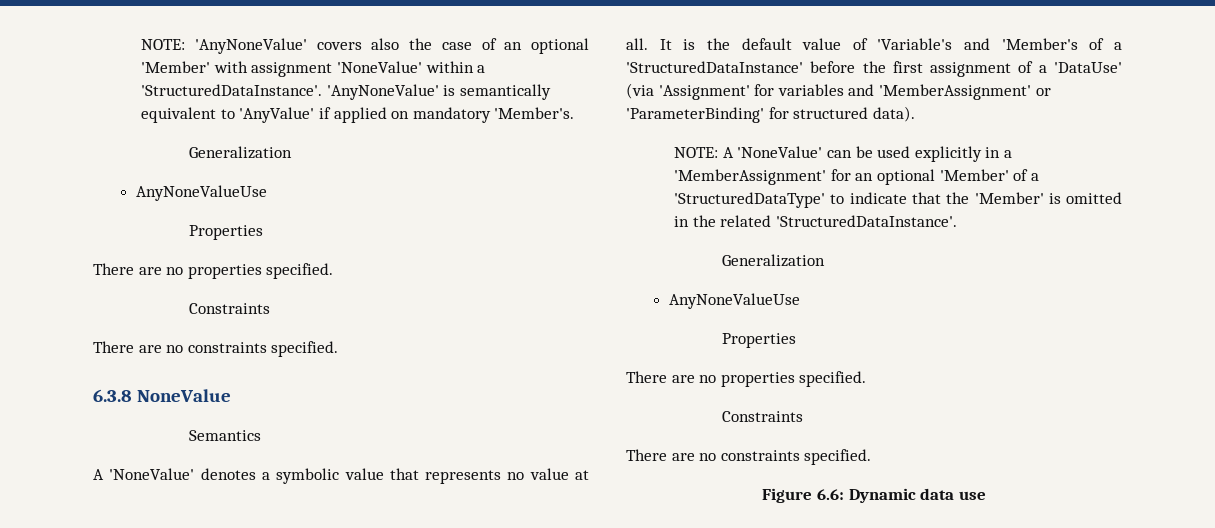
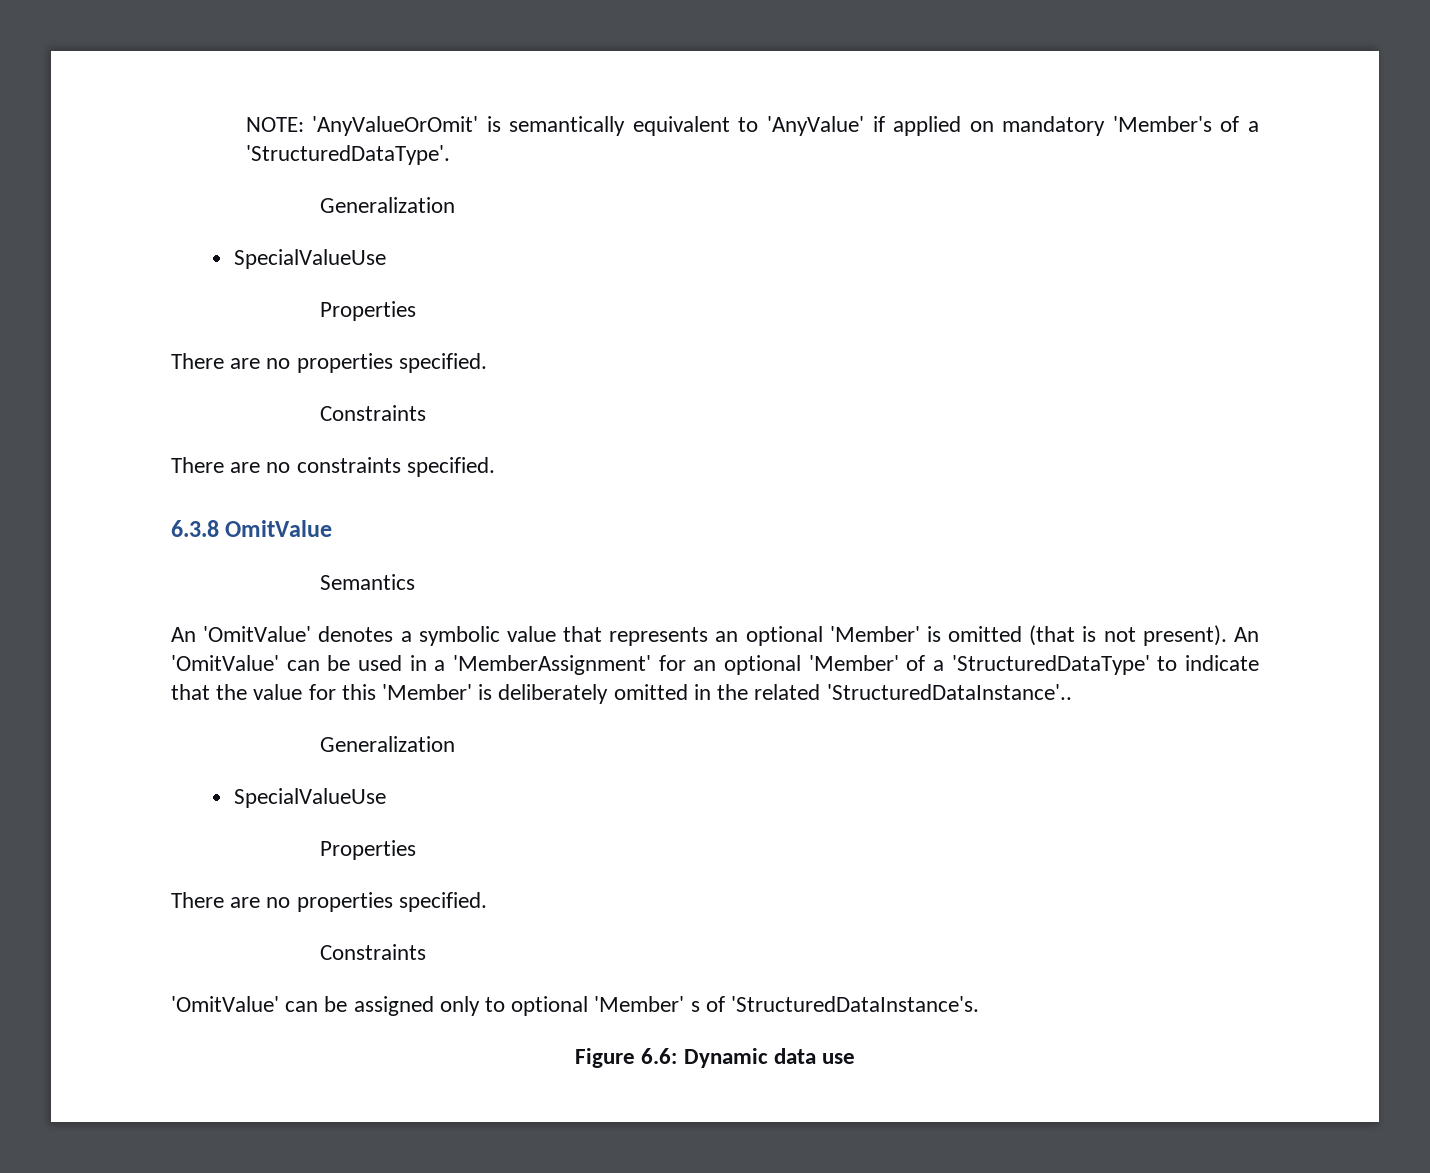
- NOTE: 'AnyNoneValue' covers also the case of an optional 'Member' with assignment 'NoneValue' within a 'StructuredDataInstance'. 'AnyNoneValue' is semantically equivalent to 'AnyValue' if applied on mandatory 'Member's.
+ NOTE: 'AnyValueOrOmit' is semantically equivalent to 'AnyValue' if applied on mandatory 'Member's of a 'StructuredDataType'.
  Generalization
- AnyNoneValueUse
+ SpecialValueUse
- 6.3.8 NoneValue
+ 6.3.8 OmitValue
- A 'NoneValue' denotes a symbolic value that represents no value at all. It is the default value of 'Variable's and 'Member's of a 'StructuredDataInstance' before the first assignment of a 'DataUse' (via 'Assignment' for variables and 'MemberAssignment' or 'ParameterBinding' for structured data).
- NOTE: A 'NoneValue' can be used explicitly in a 'MemberAssignment' for an optional 'Member' of a 'StructuredDataType' to indicate that the 'Member' is omitted in the related 'StructuredDataInstance'.
+ An 'OmitValue' denotes a symbolic value that represents an optional 'Member' is omitted (that is not present). An 'OmitValue' can be used in a 'MemberAssignment' for an optional 'Member' of a 'StructuredDataType' to indicate that the value for this 'Member' is deliberately omitted in the related 'StructuredDataInstance'..
  Generalization
- AnyNoneValueUse
+ SpecialValueUse
  Properties
  There are no properties specified.
  Constraints
- There are no constraints specified.
+ 'OmitValue' can be assigned only to optional 'Member' s of 'StructuredDataInstance's.

